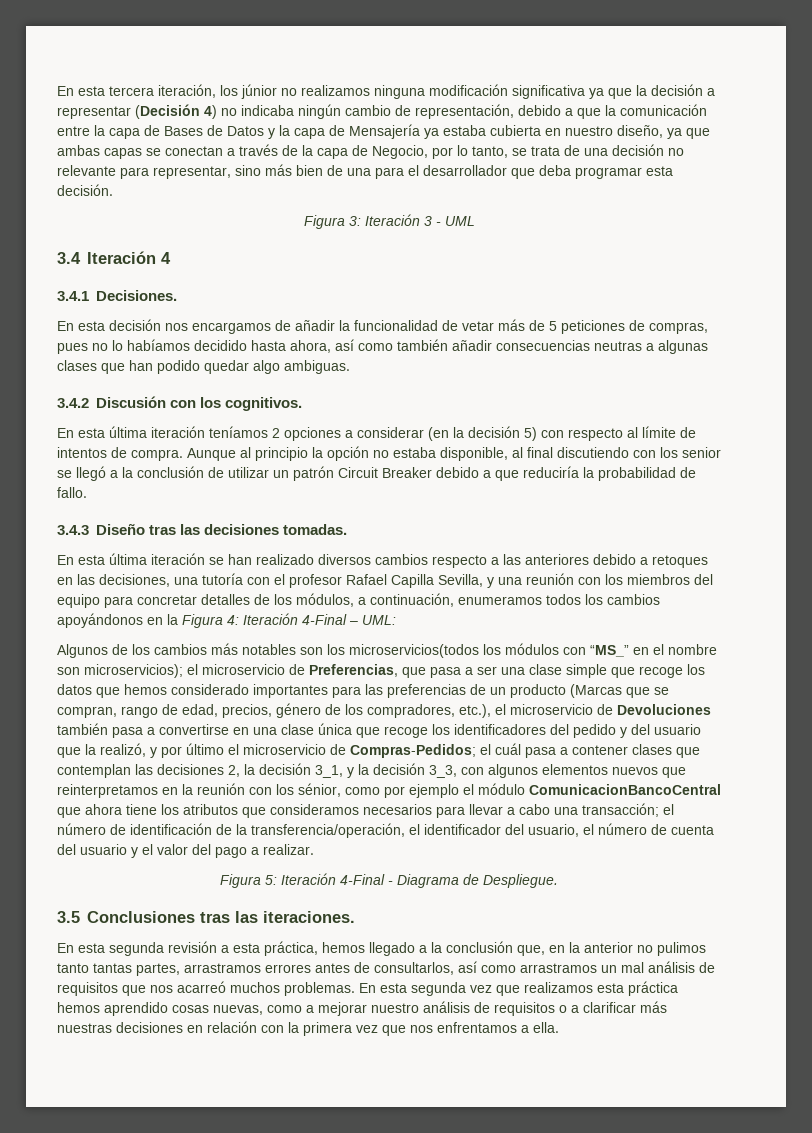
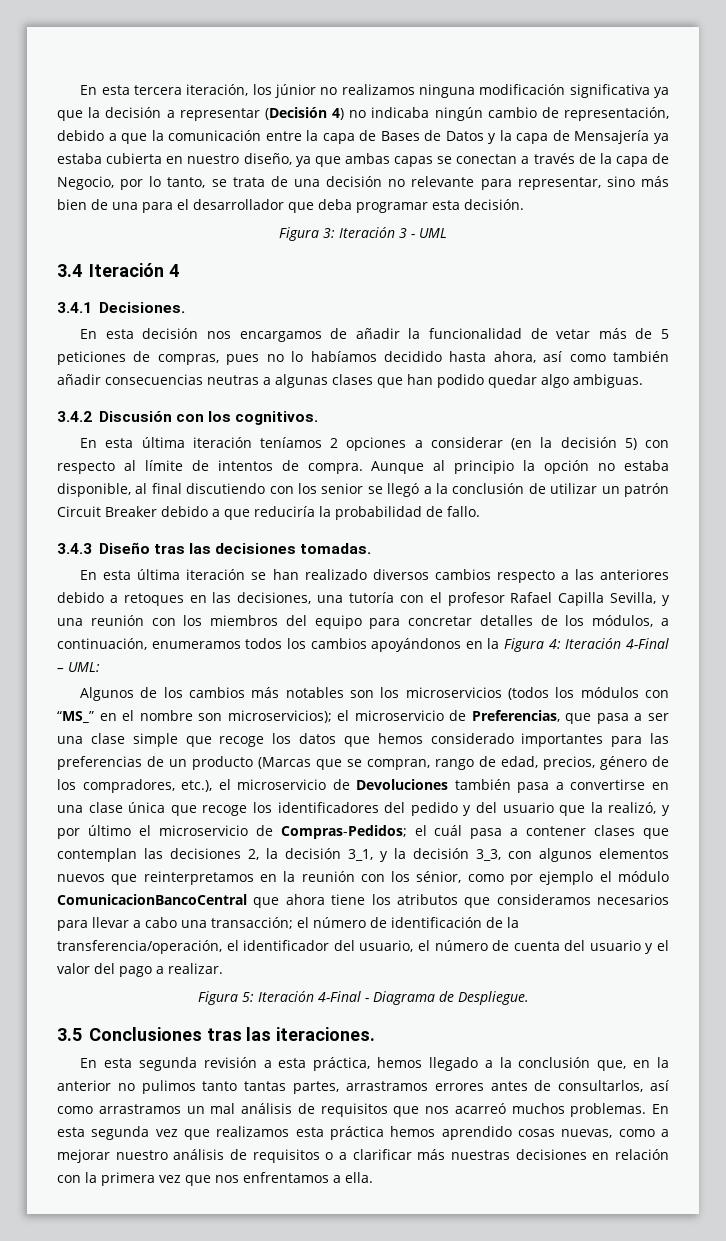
- Algunos de los cambios más notables son los microservicios(todos los módulos con “MS_” en el nombre son microservicios);
+ Algunos de los cambios más notables son los microservicios (todos los módulos con “MS_” en el nombre son microservicios);

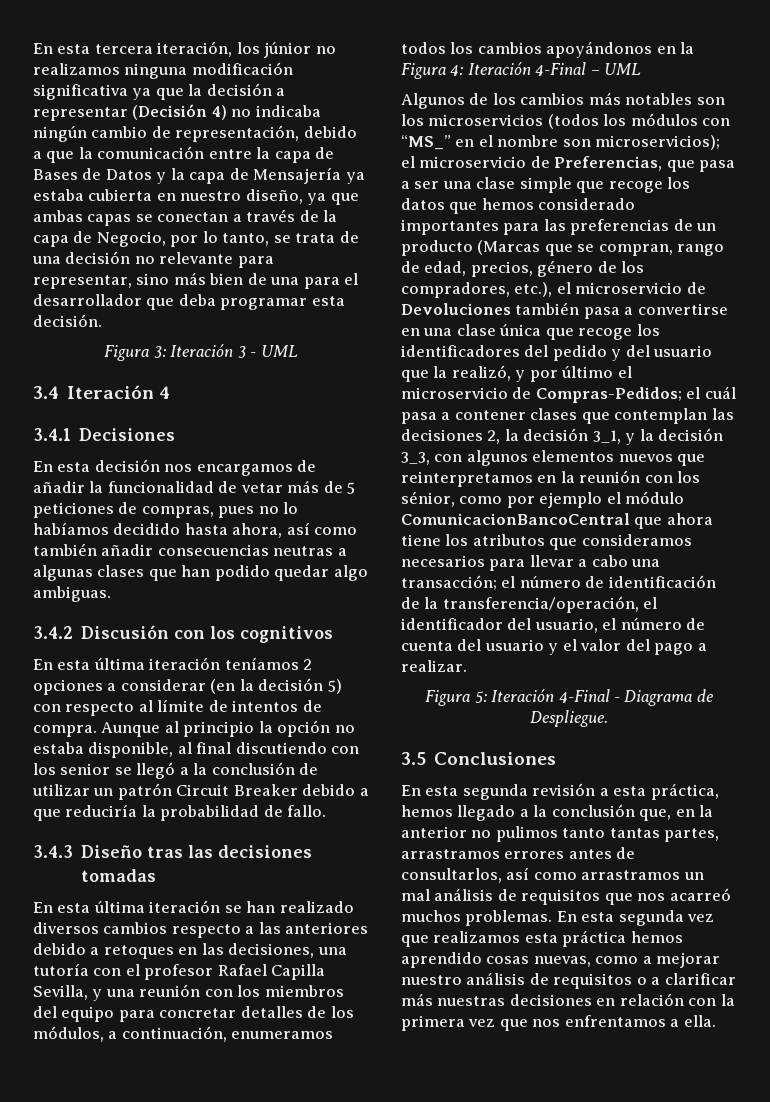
- 3.4.1 Decisiones.
+ 3.4.1 Decisiones
- 3.4.2 Discusión con los cognitivos.
+ 3.4.2 Discusión con los cognitivos
- 3.4.3 Diseño tras las decisiones tomadas.
+ 3.4.3 Diseño tras las decisiones tomadas
- En esta última iteración se han realizado diversos cambios respecto a las anteriores debido a retoques en las decisiones, una tutoría con el profesor Rafael Capilla Sevilla, y una reunión con los miembros del equipo para concretar detalles de los módulos, a continuación, enumeramos todos los cambios apoyándonos en la Figura 4: Iteración 4-Final – UML:
+ En esta última iteración se han realizado diversos cambios respecto a las anteriores debido a retoques en las decisiones, una tutoría con el profesor Rafael Capilla Sevilla, y una reunión con los miembros del equipo para concretar detalles de los módulos, a continuación, enumeramos todos los cambios apoyándonos en la Figura 4: Iteración 4-Final – UML
- 3.5 Conclusiones tras las iteraciones.
+ 3.5 Conclusiones

